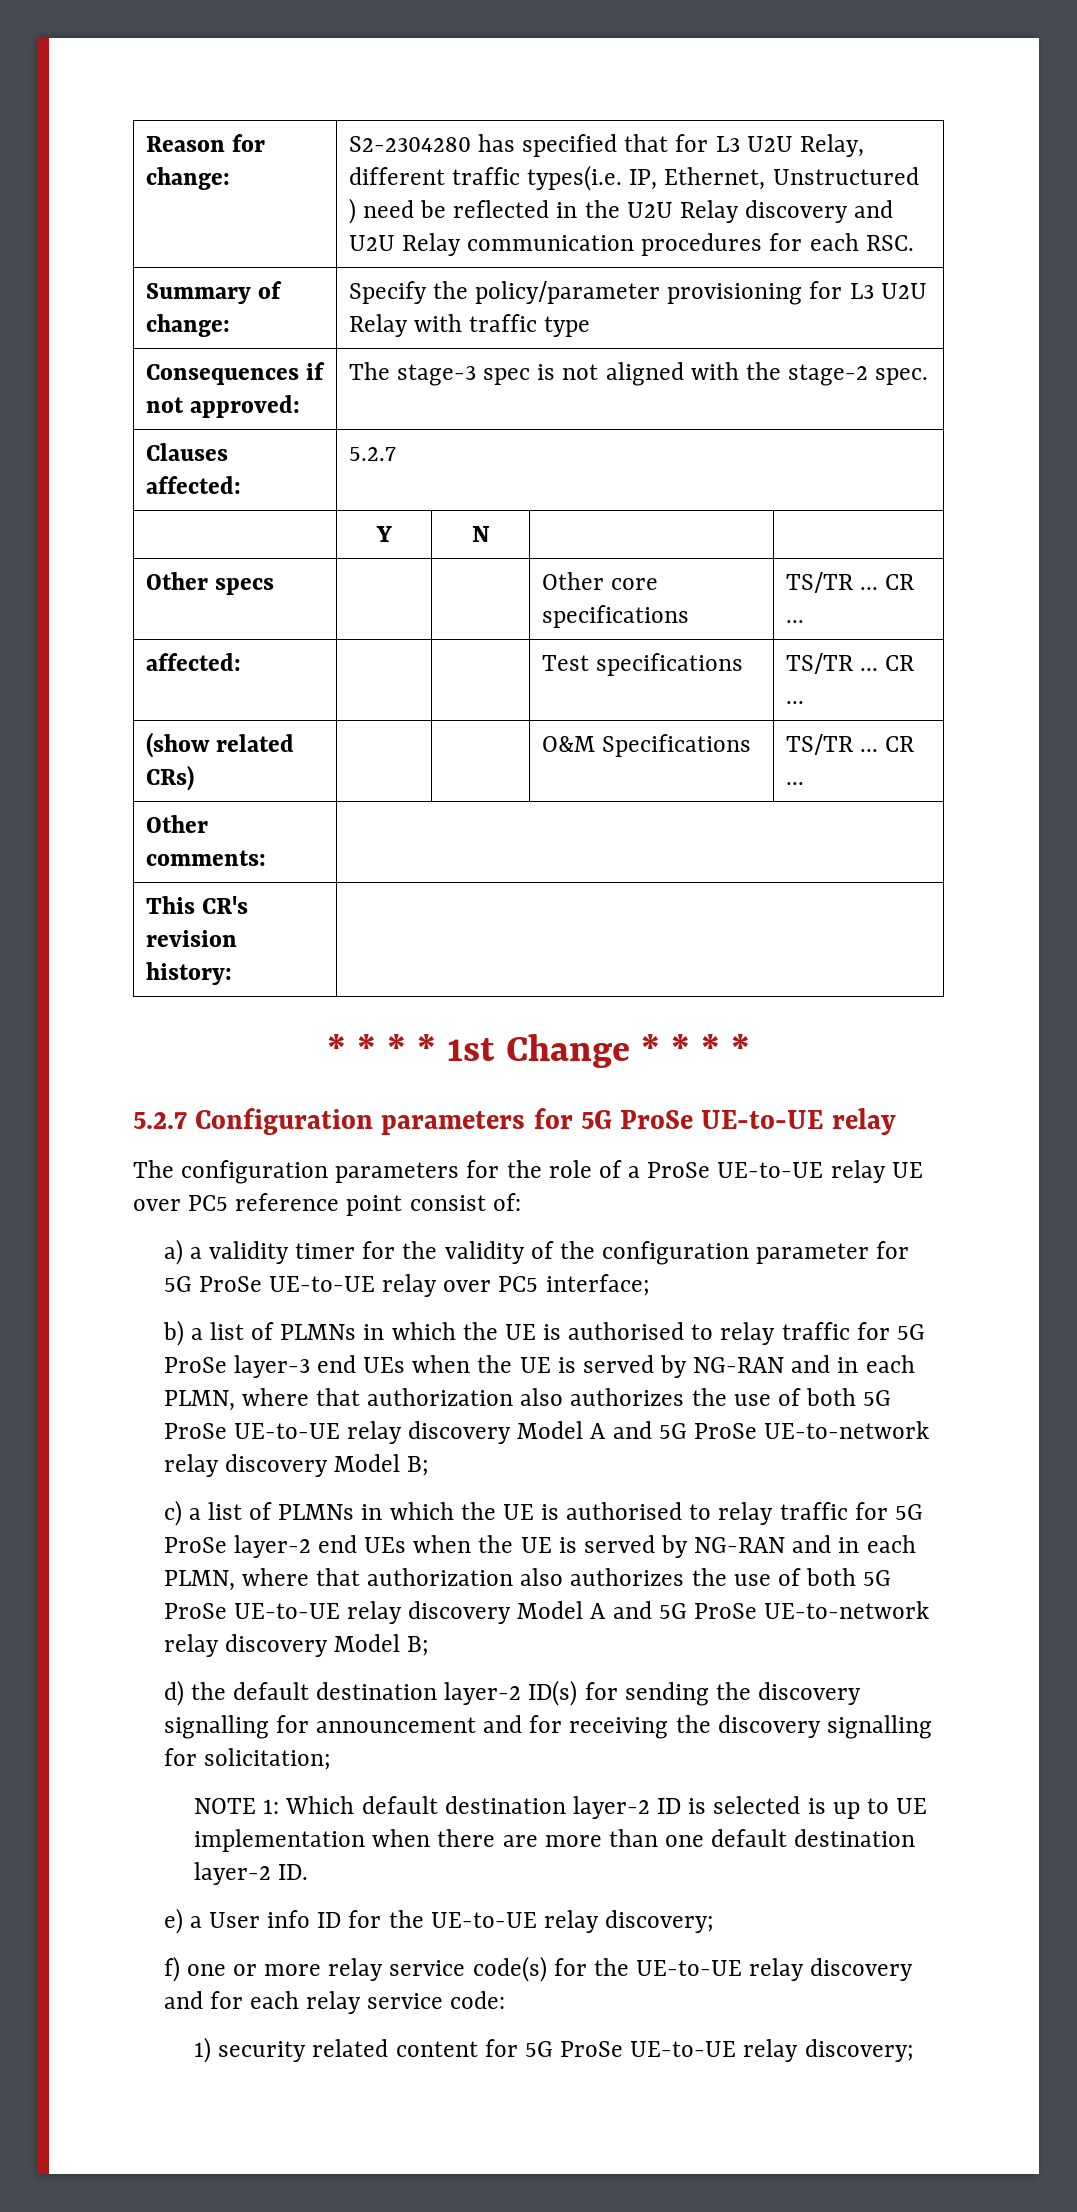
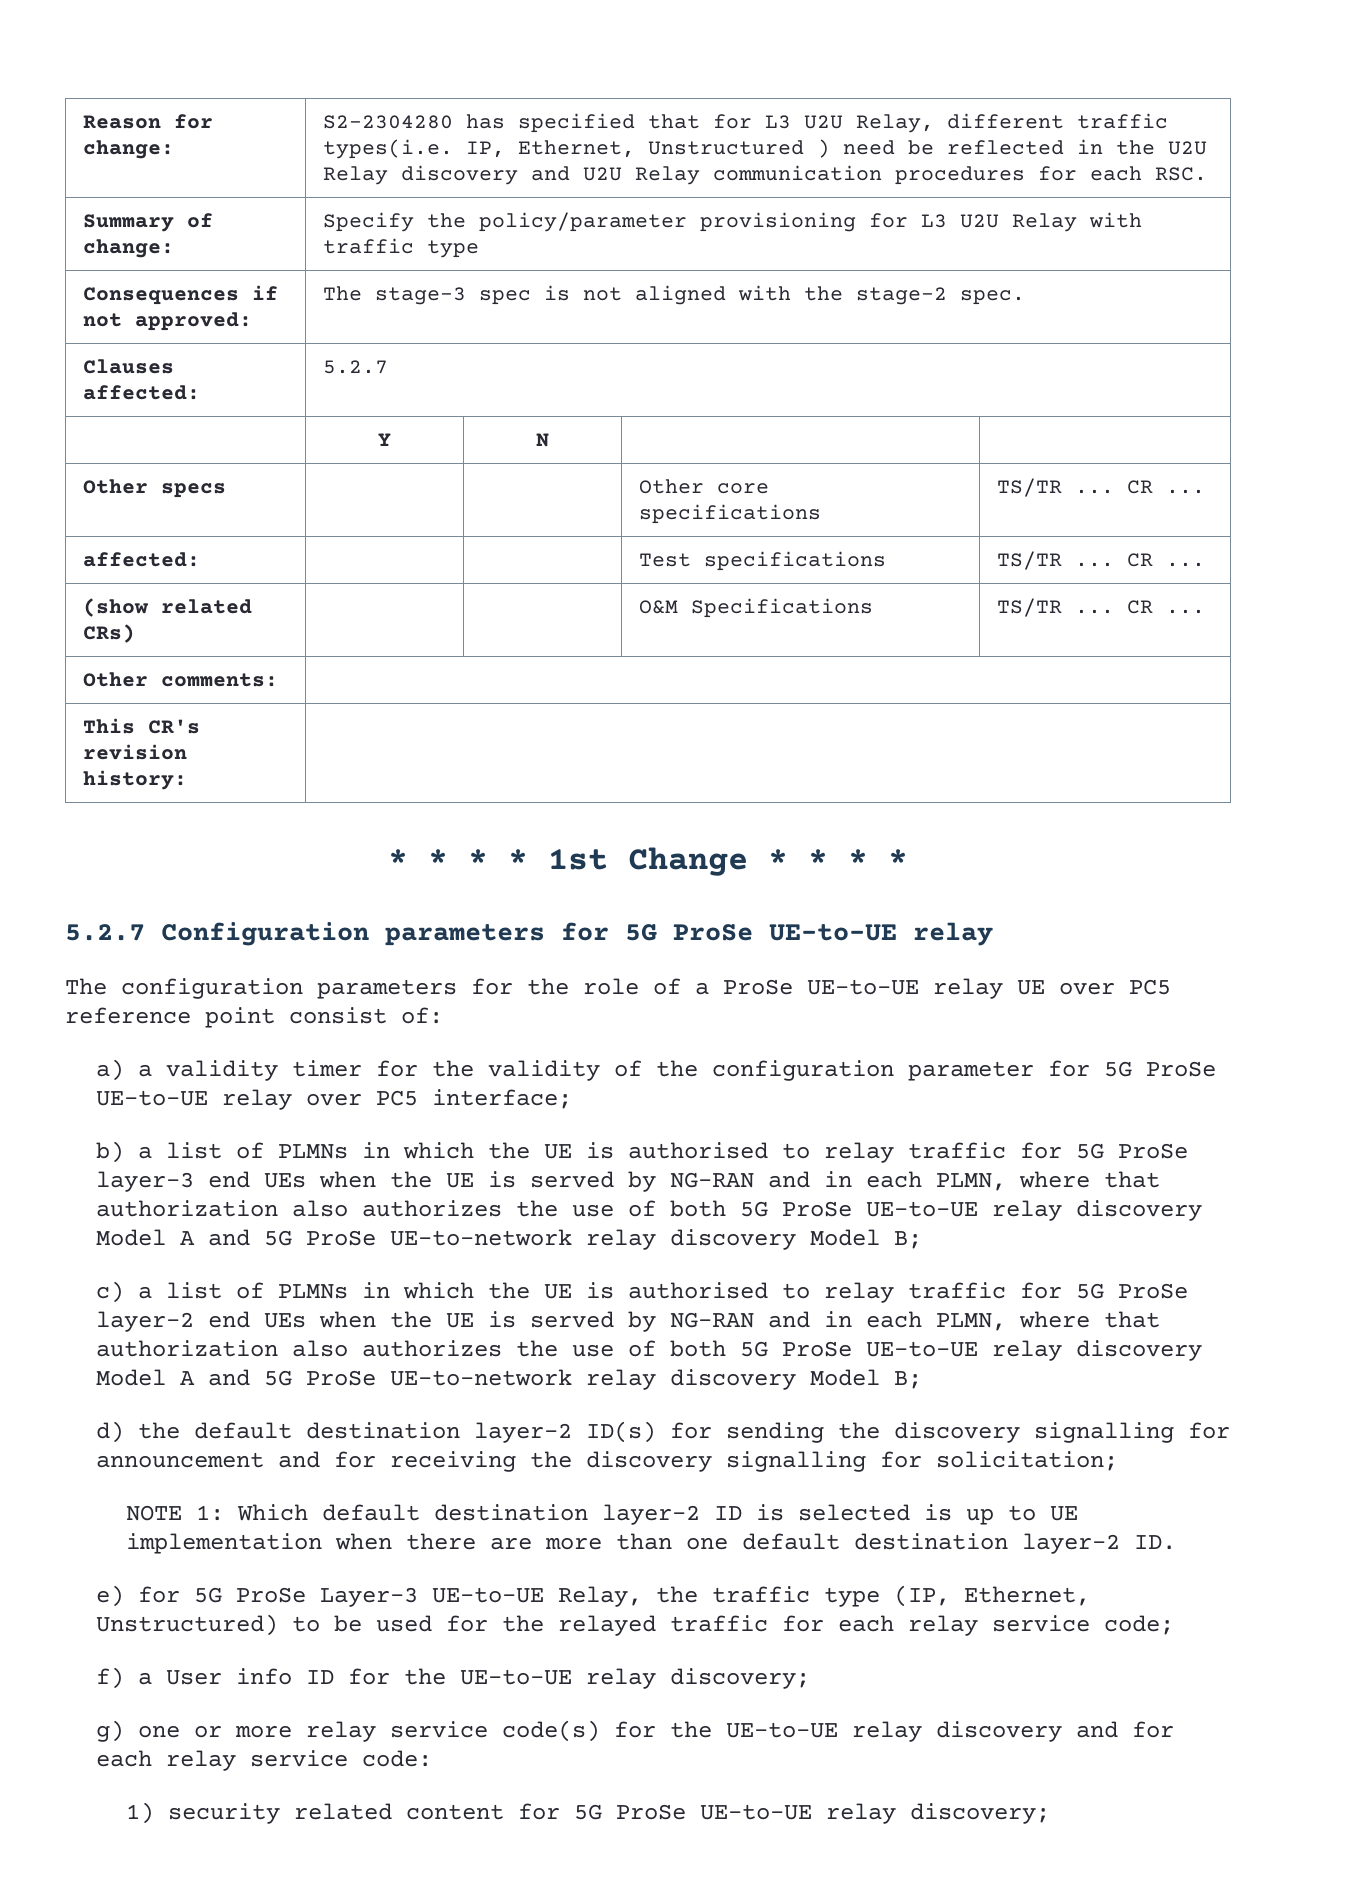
- e) a User info ID for the UE-to-UE relay discovery;
+ e) for 5G ProSe Layer-3 UE-to-UE Relay, the traffic type (IP, Ethernet, Unstructured) to be used for the relayed traffic for each relay service code;
+ f) a User info ID for the UE-to-UE relay discovery;
- f) one or more relay service code(s) for the UE-to-UE relay discovery and for each relay service code:
+ g) one or more relay service code(s) for the UE-to-UE relay discovery and for each relay service code:

